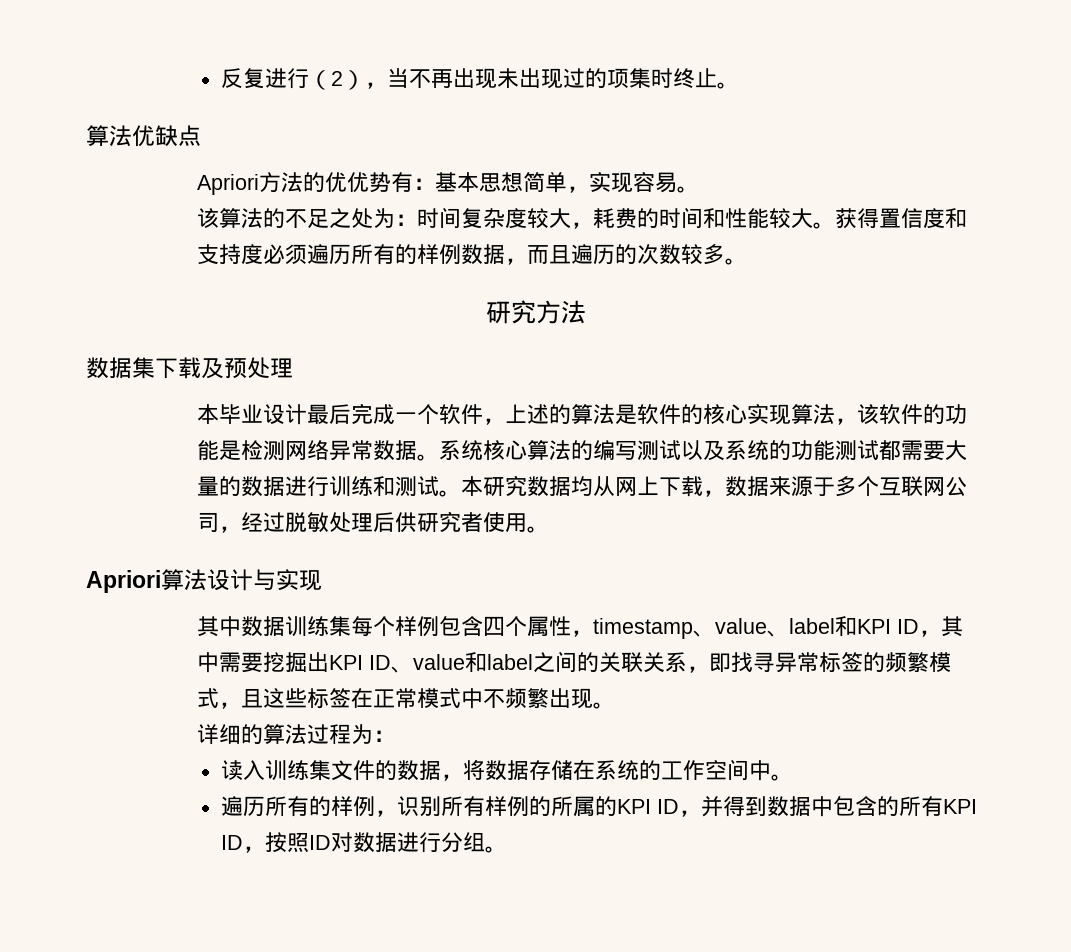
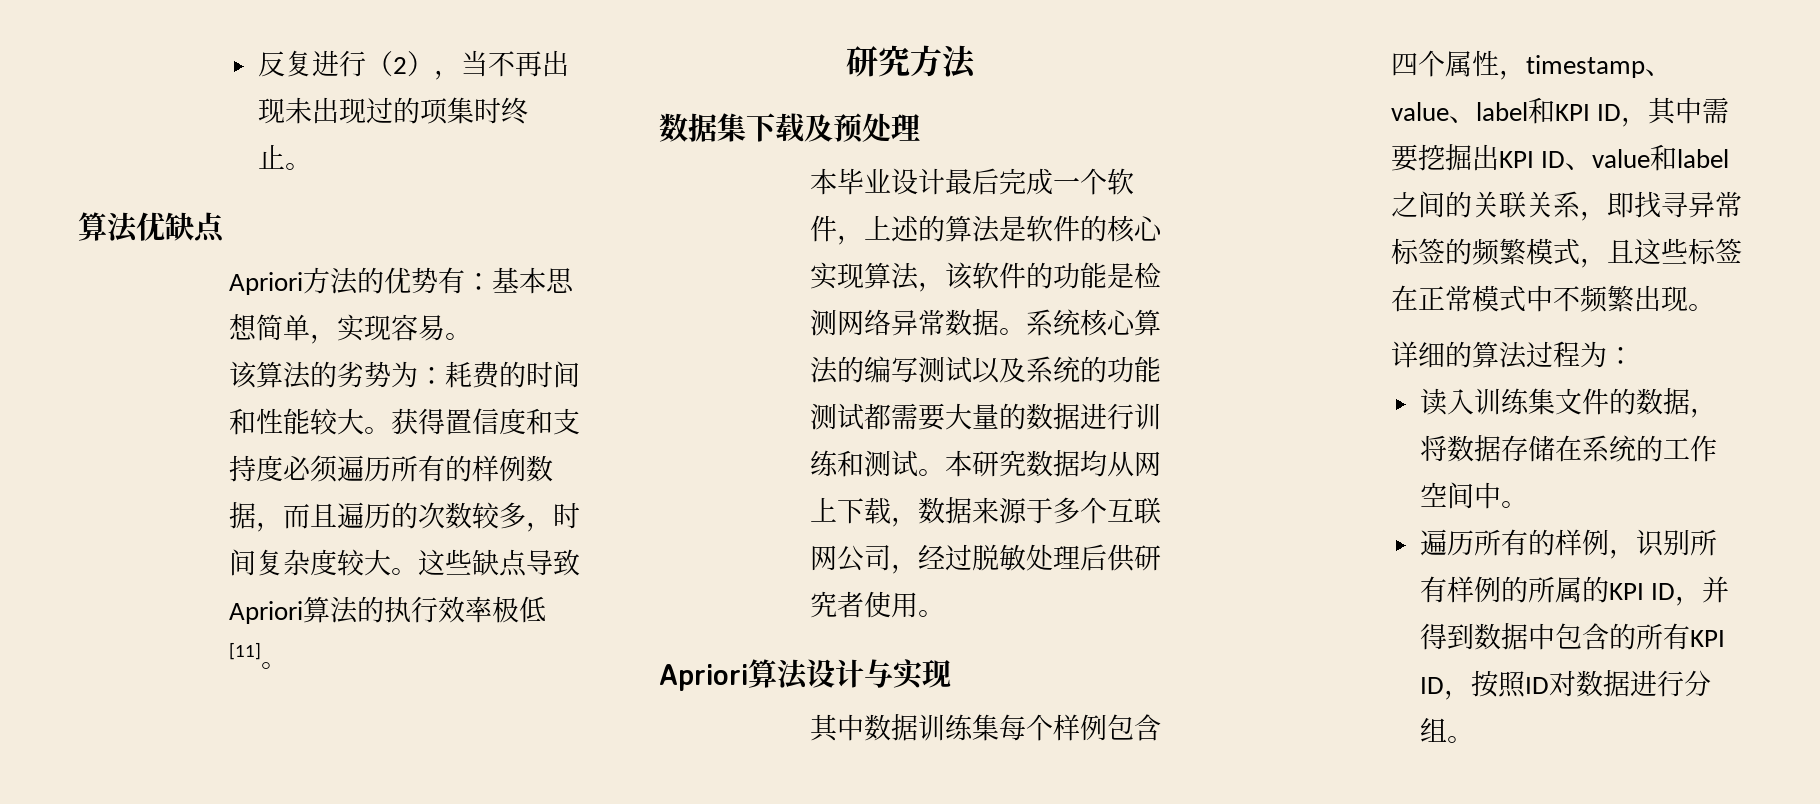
- Apriori方法的优优势有：基本思想简单，实现容易。
+ Apriori方法的优势有：基本思想简单，实现容易。
- 该算法的不足之处为：时间复杂度较大，耗费的时间和性能较大。
+ 该算法的劣势为：耗费的时间和性能较大。
- 获得置信度和支持度必须遍历所有的样例数据，而且遍历的次数较多。
+ 获得置信度和支持度必须遍历所有的样例数据，而且遍历的次数较多，时间复杂度较大。这些缺点导致Apriori算法的执行效率极低[11]。

